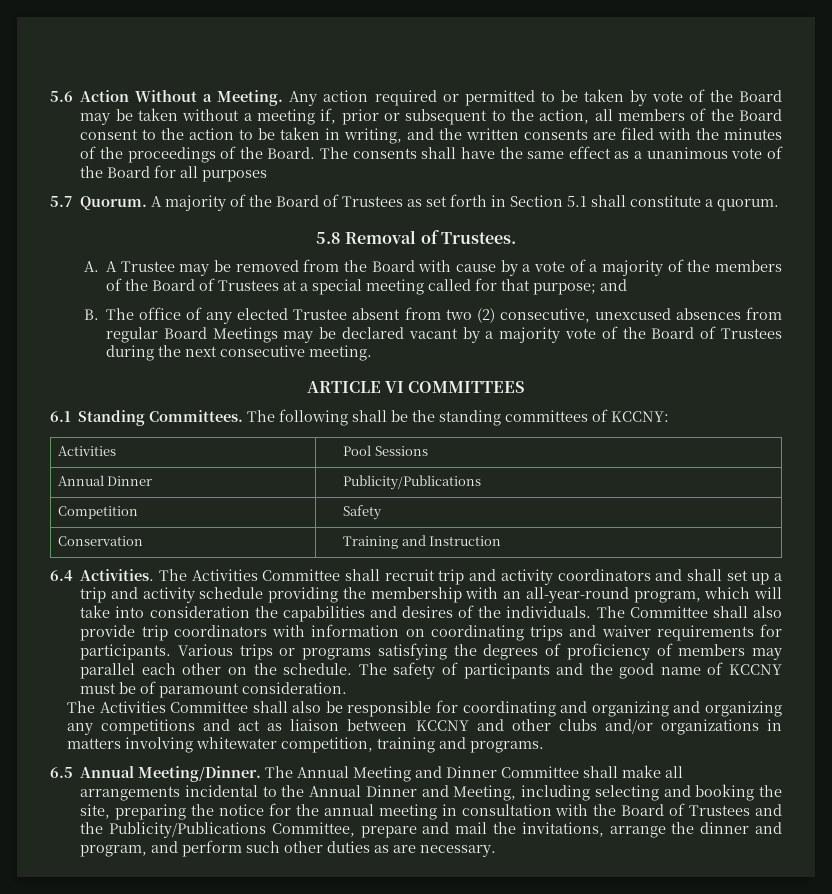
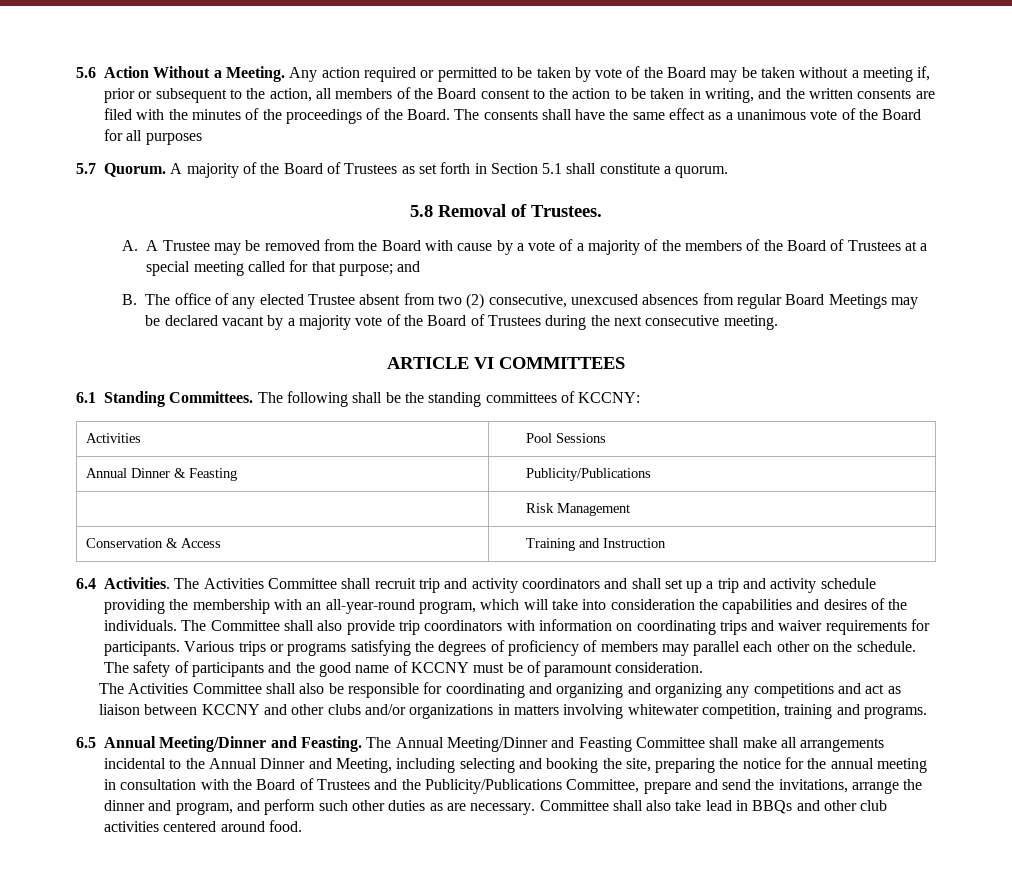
- Annual Dinner | Publicity/Publications
+ Annual Dinner & Feasting | Publicity/Publications
- Competition | Safety
+ | Risk Management
- Conservation | Training and Instruction
+ Conservation & Access | Training and Instruction
- 6.5 Annual Meeting/Dinner. The Annual Meeting and Dinner Committee shall make all arrangements incidental to the Annual Dinner and Meeting, including selecting and booking the site, preparing the notice for the annual meeting in consultation with the Board of Trustees and the Publicity/Publications Committee, prepare and mail the invitations, arrange the dinner and program, and perform such other duties as are necessary.
+ 6.5 Annual Meeting/Dinner and Feasting. The Annual Meeting/Dinner and Feasting Committee shall make all arrangements incidental to the Annual Dinner and Meeting, including selecting and booking the site, preparing the notice for the annual meeting in consultation with the Board of Trustees and the Publicity/Publications Committee, prepare and send the invitations, arrange the dinner and program, and perform such other duties as are necessary.
+ Committee shall also take lead in BBQs and other club activities centered around food.

